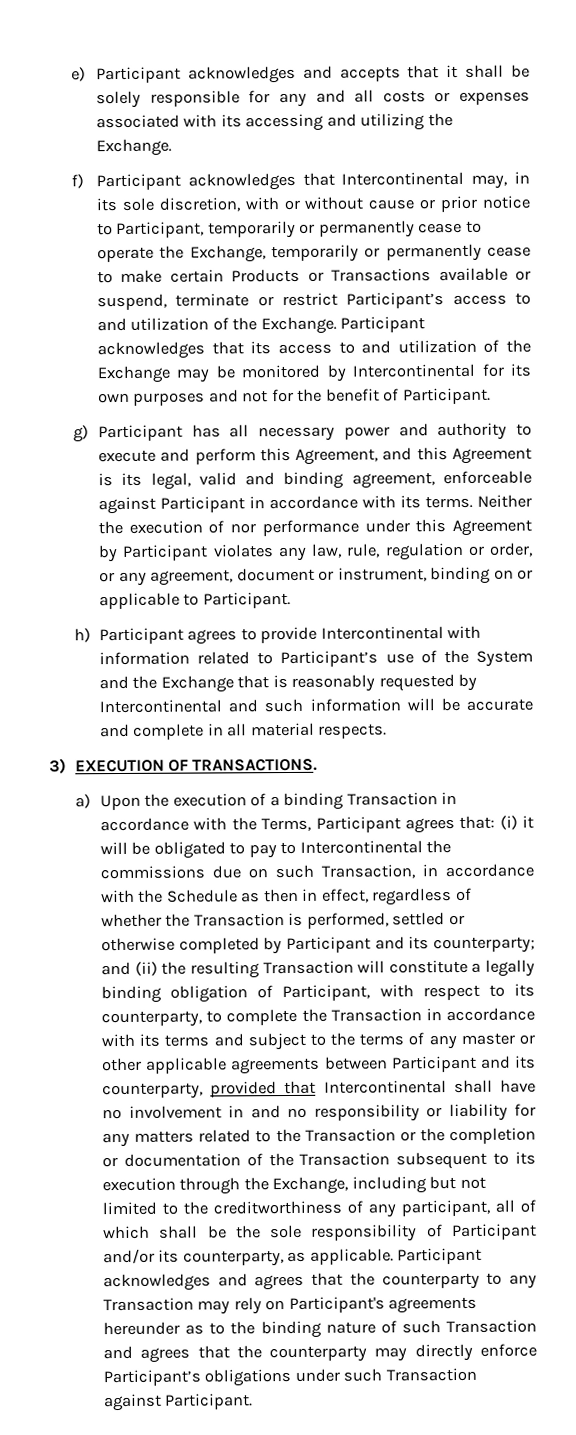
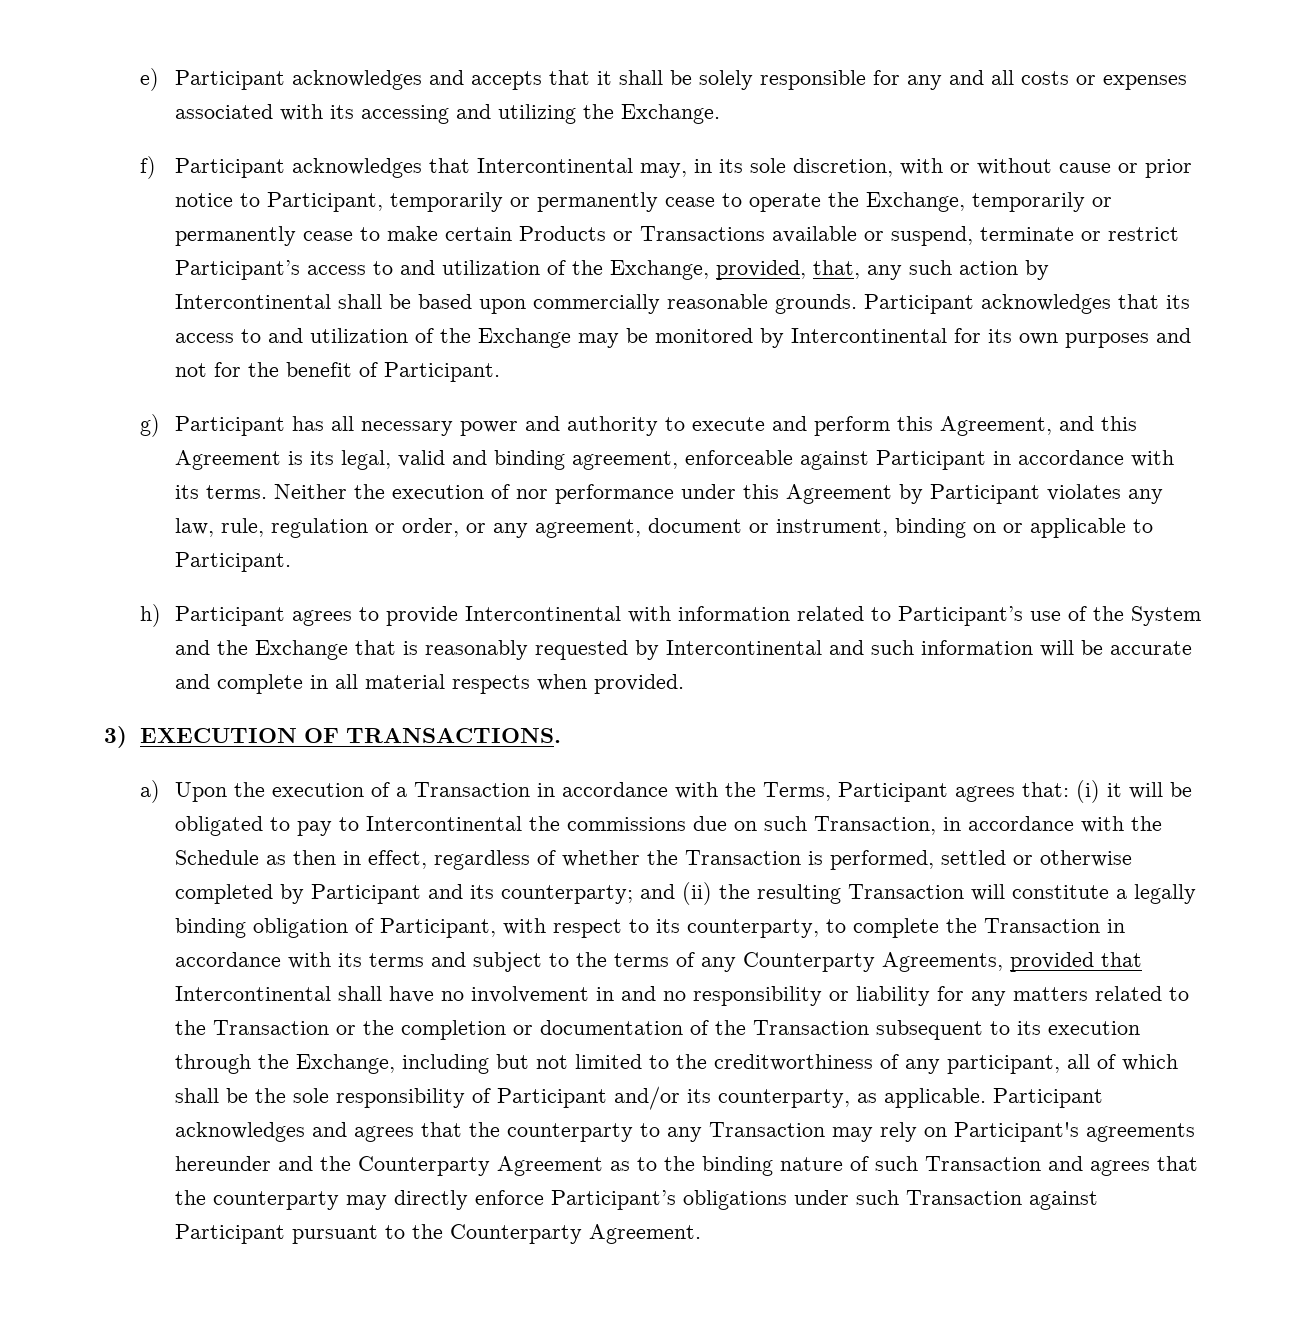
- f) Participant acknowledges that Intercontinental may, in its sole discretion, with or without cause or prior notice to Participant, temporarily or permanently cease to operate the Exchange, temporarily or permanently cease to make certain Products or Transactions available or suspend, terminate or restrict Participant’s access to and utilization of the Exchange.
+ f) Participant acknowledges that Intercontinental may, in its sole discretion, with or without cause or prior notice to Participant, temporarily or permanently cease to operate the Exchange, temporarily or permanently cease to make certain Products or Transactions available or suspend, terminate or restrict Participant’s access to and utilization of the Exchange, provided, that, any such action by Intercontinental shall be based upon commercially reasonable grounds.
- h) Participant agrees to provide Intercontinental with information related to Participant’s use of the System and the Exchange that is reasonably requested by Intercontinental and such information will be accurate and complete in all material respects.
+ h) Participant agrees to provide Intercontinental with information related to Participant’s use of the System and the Exchange that is reasonably requested by Intercontinental and such information will be accurate and complete in all material respects when provided.
- a) Upon the execution of a binding Transaction in accordance with the Terms, Participant agrees that:
+ a) Upon the execution of a Transaction in accordance with the Terms, Participant agrees that:
- and (ii) the resulting Transaction will constitute a legally binding obligation of Participant, with respect to its counterparty, to complete the Transaction in accordance with its terms and subject to the terms of any master or other applicable agreements between Participant and its counterparty, provided that Intercontinental shall have no involvement in and no responsibility or liability for any matters related to the Transaction or the completion or documentation of the Transaction subsequent to its execution through the Exchange, including but not limited to the creditworthiness of any participant, all of which shall be the sole responsibility of Participant and/or its counterparty, as applicable.
+ and (ii) the resulting Transaction will constitute a legally binding obligation of Participant, with respect to its counterparty, to complete the Transaction in accordance with its terms and subject to the terms of any Counterparty Agreements, provided that Intercontinental shall have no involvement in and no responsibility or liability for any matters related to the Transaction or the completion or documentation of the Transaction subsequent to its execution through the Exchange, including but not limited to the creditworthiness of any participant, all of which shall be the sole responsibility of Participant and/or its counterparty, as applicable.
- Participant acknowledges and agrees that the counterparty to any Transaction may rely on Participant's agreements hereunder as to the binding nature of such Transaction and agrees that the counterparty may directly enforce Participant’s obligations under such Transaction against Participant.
+ Participant acknowledges and agrees that the counterparty to any Transaction may rely on Participant's agreements hereunder and the Counterparty Agreement as to the binding nature of such Transaction and agrees that the counterparty may directly enforce Participant’s obligations under such Transaction against Participant pursuant to the Counterparty Agreement.

